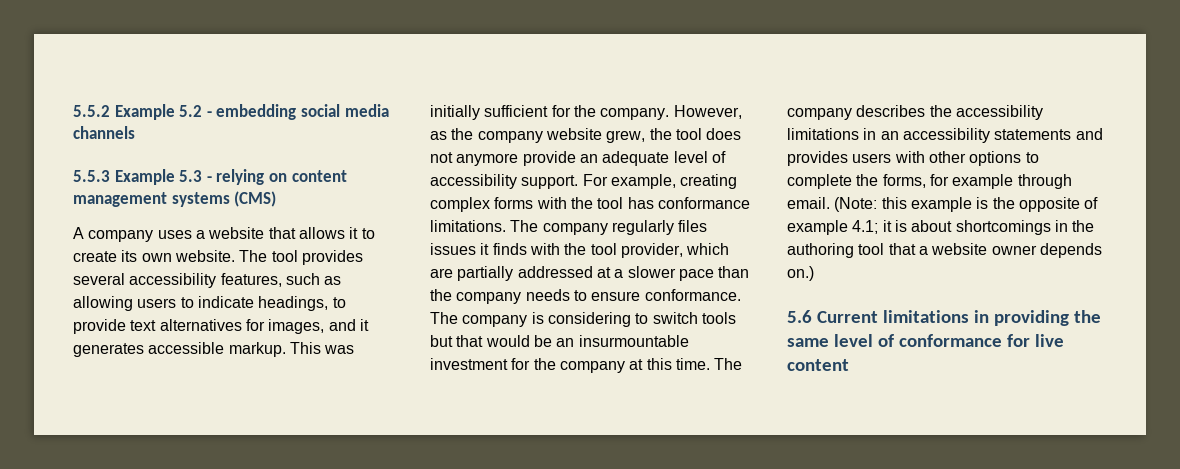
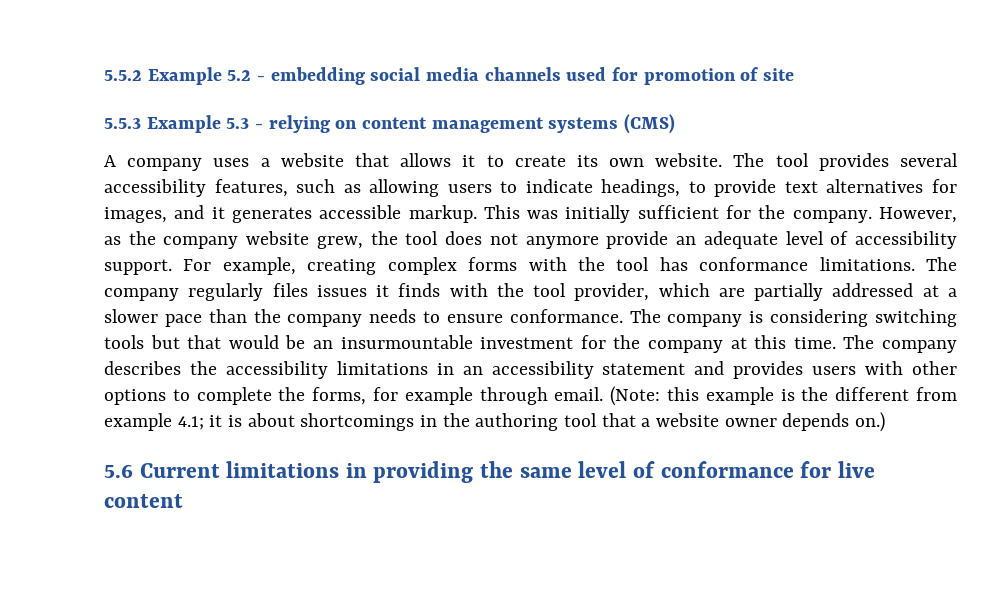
- 5.5.2 Example 5.2 - embedding social media channels
+ 5.5.2 Example 5.2 - embedding social media channels used for promotion of site
- The company is considering to switch tools but that would be an insurmountable investment for the company at this time.
+ The company is considering switching tools but that would be an insurmountable investment for the company at this time.
- The company describes the accessibility limitations in an accessibility statements and provides users with other options to complete the forms, for example through email.
+ The company describes the accessibility limitations in an accessibility statement and provides users with other options to complete the forms, for example through email.
- (Note: this example is the opposite of example 4.1; it is about shortcomings in the authoring tool that a website owner depends on.)
+ (Note: this example is the different from example 4.1; it is about shortcomings in the authoring tool that a website owner depends on.)

